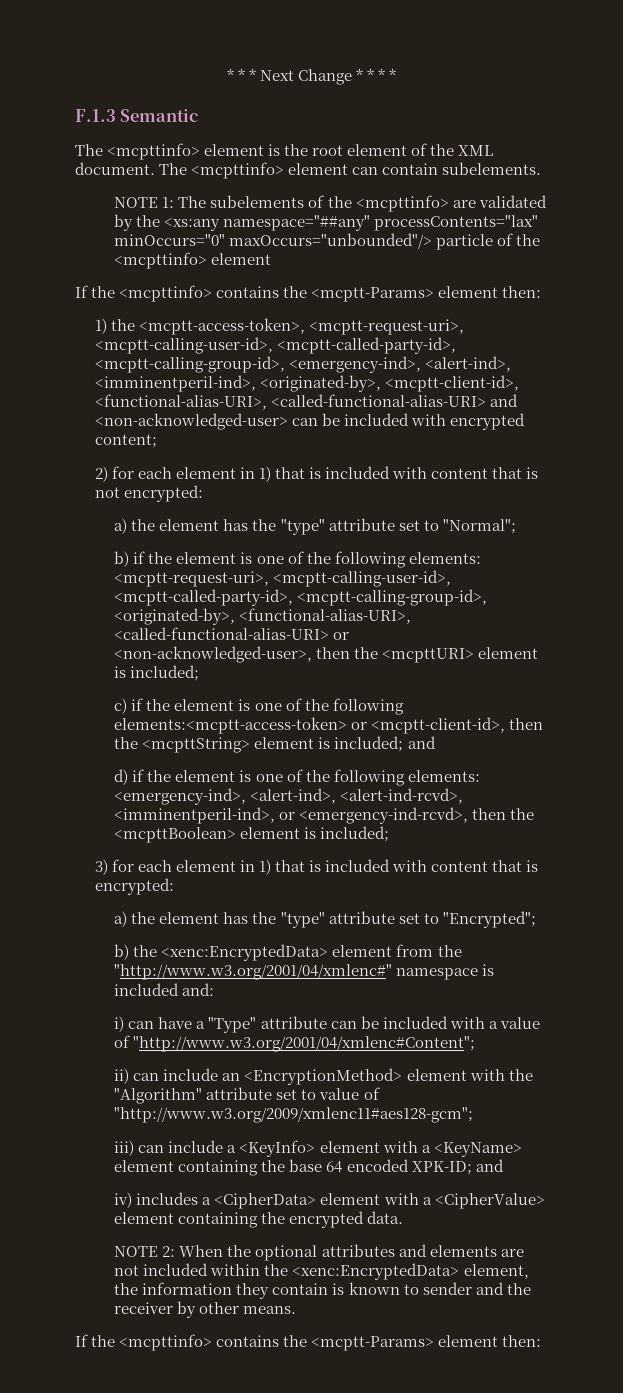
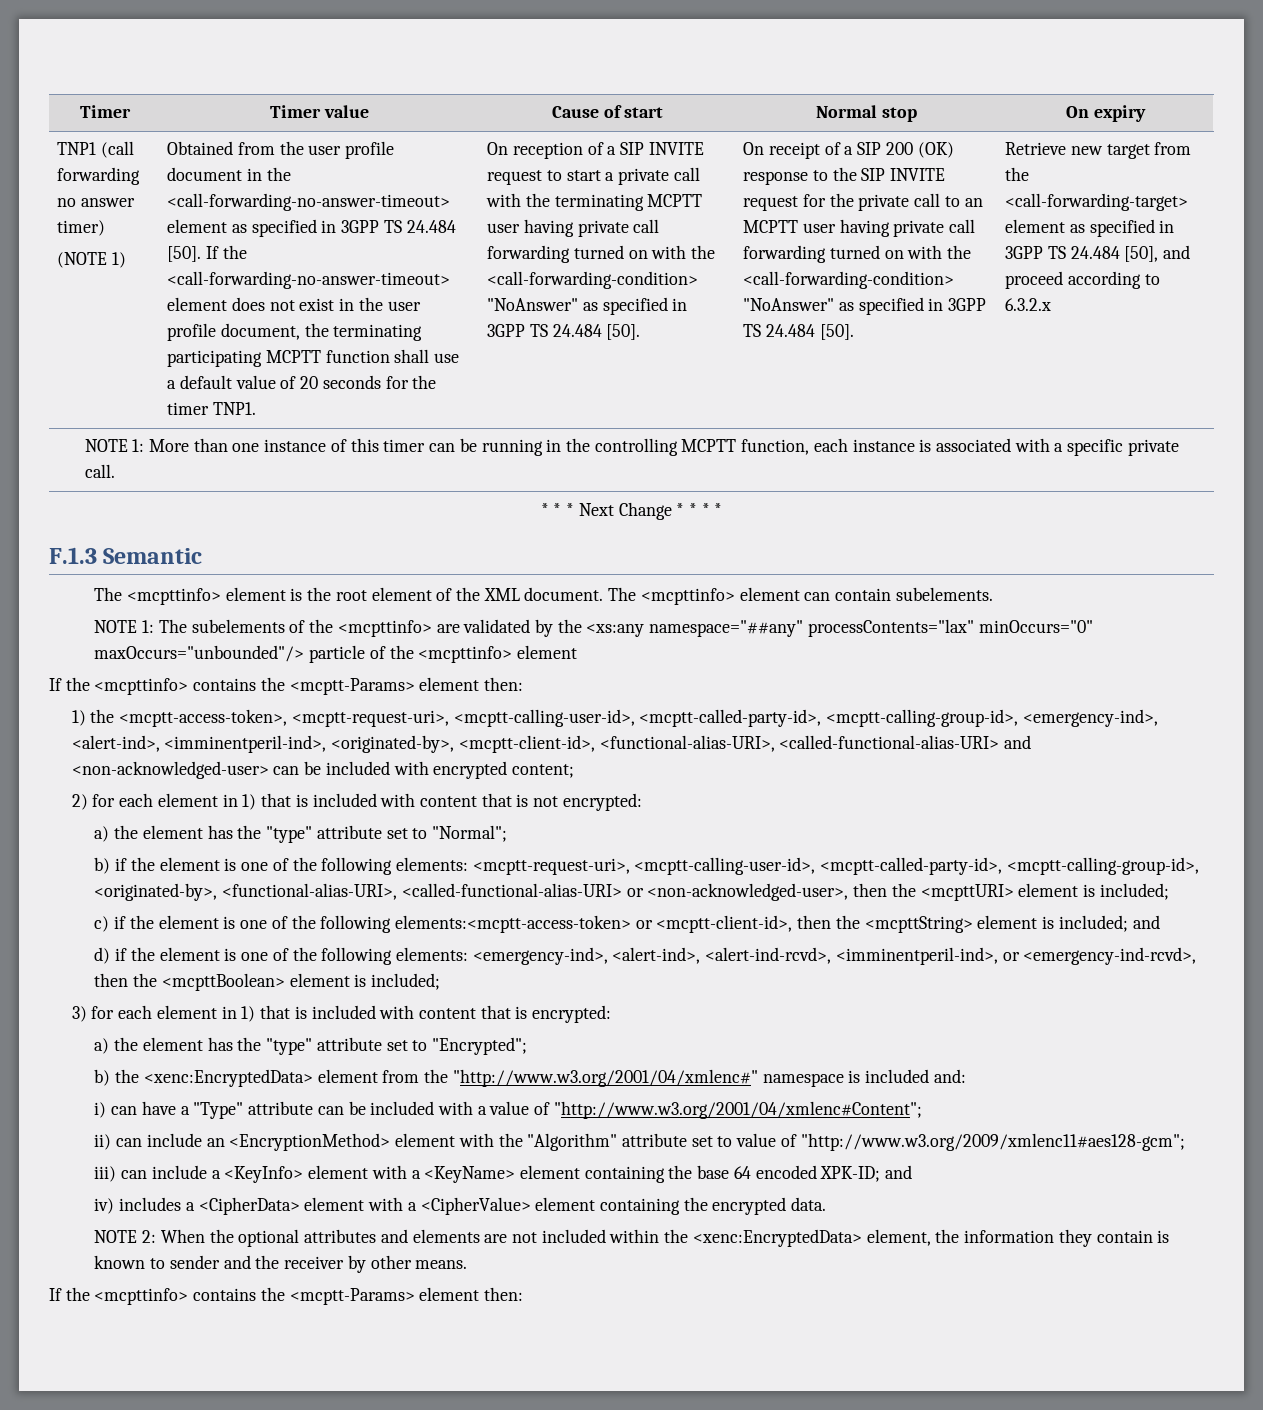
+ Timer | Timer value | Cause of start | Normal stop | On expiry
+ TNP1 (call forwarding no answer timer)
+ (NOTE 1) | Obtained from the user profile document in the <call-forwarding-no-answer-timeout> element as specified in 3GPP TS 24.484 [50]. If the <call-forwarding-no-answer-timeout> element does not exist in the user profile document, the terminating participating MCPTT function shall use a default value of 20 seconds for the timer TNP1. | On reception of a SIP INVITE request to start a private call with the terminating MCPTT user having private call forwarding turned on with the <call-forwarding-condition> "NoAnswer" as specified in 3GPP TS 24.484 [50]. | On receipt of a SIP 200 (OK) response to the SIP INVITE request for the private call to an MCPTT user having private call forwarding turned on with the <call-forwarding-condition> "NoAnswer" as specified in 3GPP TS 24.484 [50]. | Retrieve new target from the <call-forwarding-target> element as specified in 3GPP TS 24.484 [50], and proceed according to 6.3.2.x
+ NOTE 1: More than one instance of this timer can be running in the controlling MCPTT function, each instance is associated with a specific private call.

